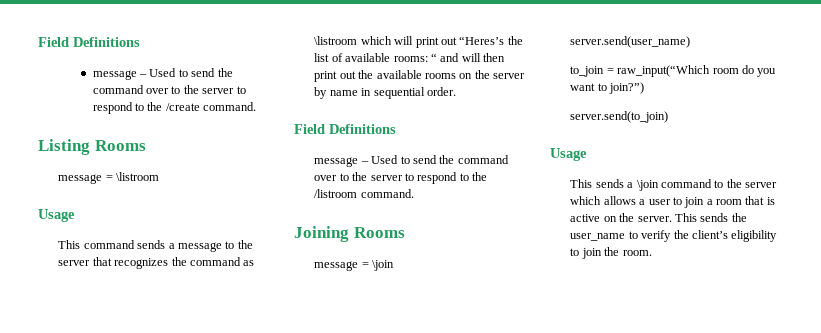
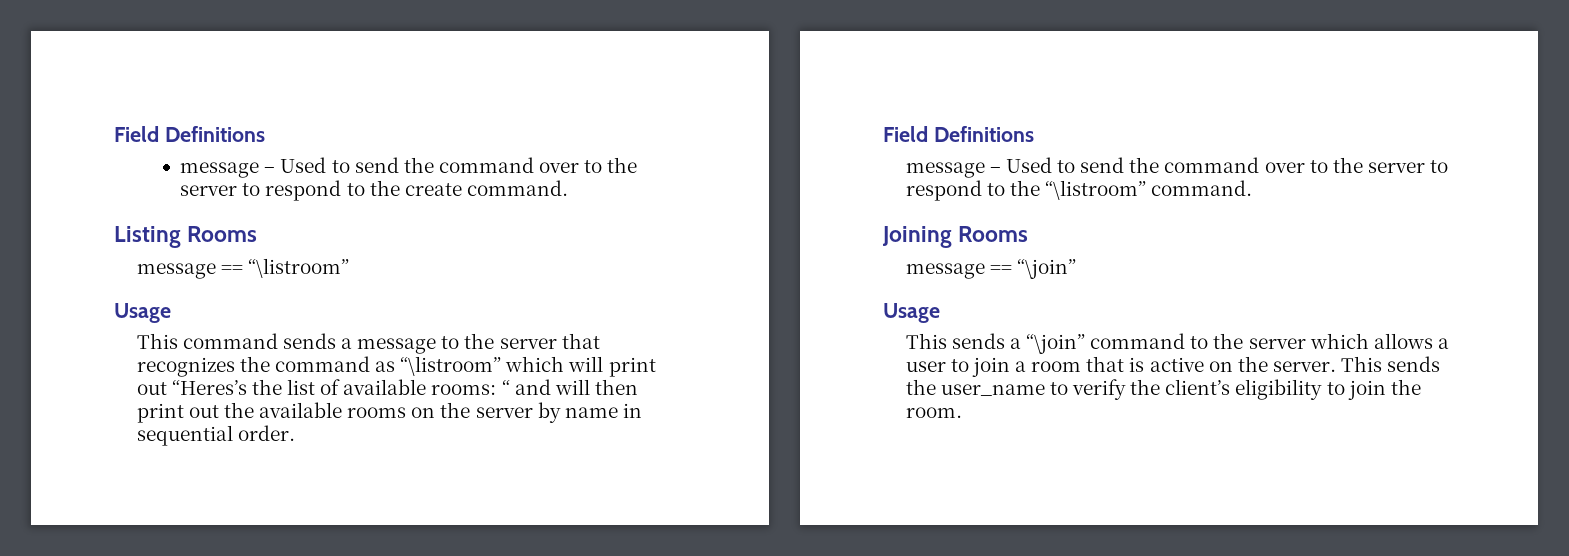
- message – Used to send the command over to the server to respond to the /create command.
+ message – Used to send the command over to the server to respond to the create command.
- message = \listroom
+ message == “\listroom”
- This command sends a message to the server that recognizes the command as \listroom which will print out “Heres’s the list of available rooms: “ and will then print out the available rooms on the server by name in sequential order.
+ This command sends a message to the server that recognizes the command as “\listroom” which will print out “Heres’s the list of available rooms: “ and will then print out the available rooms on the server by name in sequential order.
- message – Used to send the command over to the server to respond to the /listroom command.
+ message – Used to send the command over to the server to respond to the “\listroom” command.
- message = \join
- server.send(user_name)
- to_join = raw_input(“Which room do you want to join?”)
- server.send(to_join)
+ message == “\join”
- This sends a \join command to the server which allows a user to join a room that is active on the server.
+ This sends a “\join” command to the server which allows a user to join a room that is active on the server.

